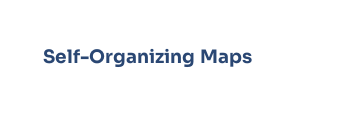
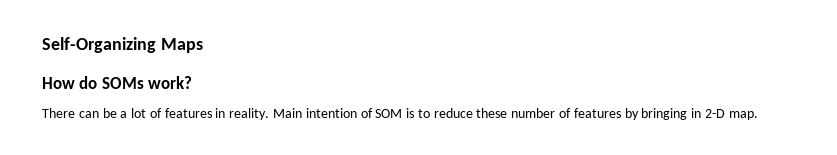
+ How do SOMs work?
+ There can be a lot of features in reality. Main intention of SOM is to reduce these number of features by bringing in 2-D map.

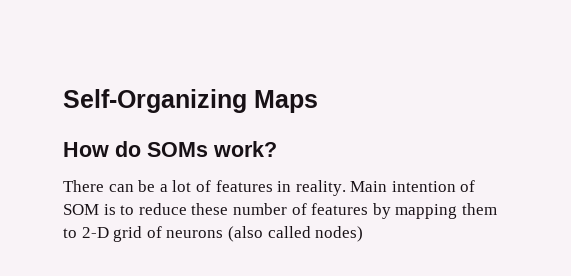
- Main intention of SOM is to reduce these number of features by bringing in 2-D map.
+ Main intention of SOM is to reduce these number of features by mapping them to 2-D grid of neurons (also called nodes)

